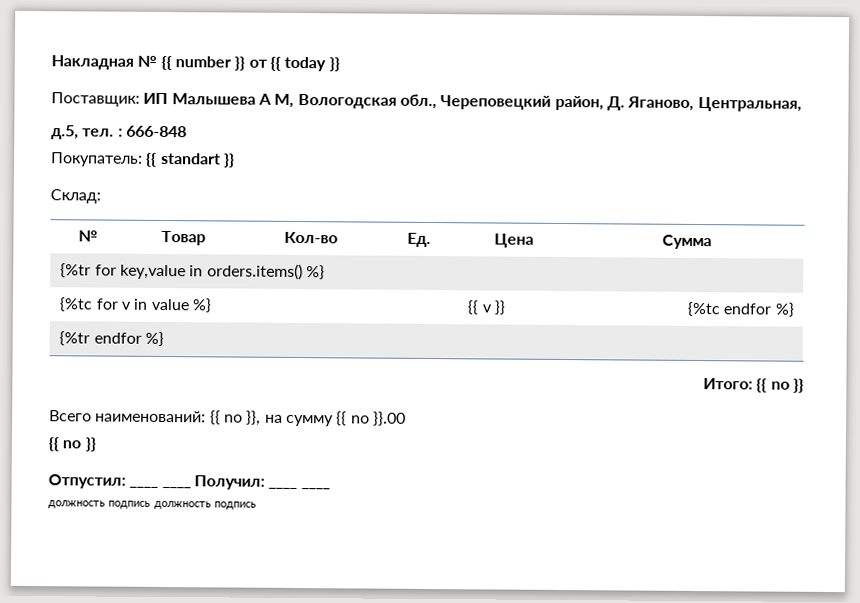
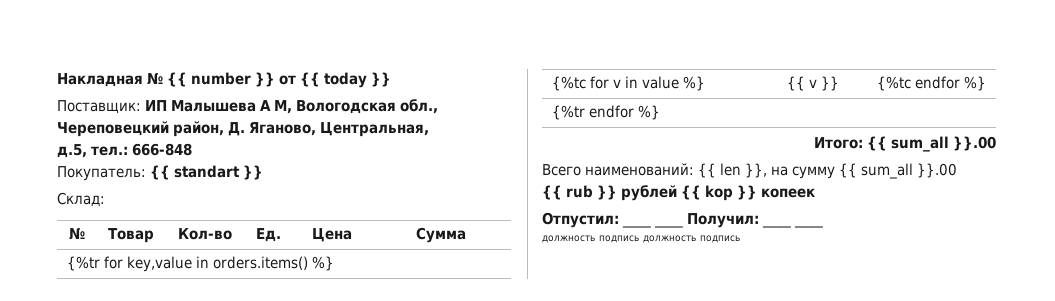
- д.5, тел. : 666-848
+ д.5, тел.: 666-848
- Итого: {{ no }}
+ Итого: {{ sum_all }}.00
- Всего наименований: {{ no }}, на сумму {{ no }}.00
- {{ no }}
+ Всего наименований: {{ len }}, на сумму {{ sum_all }}.00
+ {{ rub }} рублей {{ kop }} копеек

